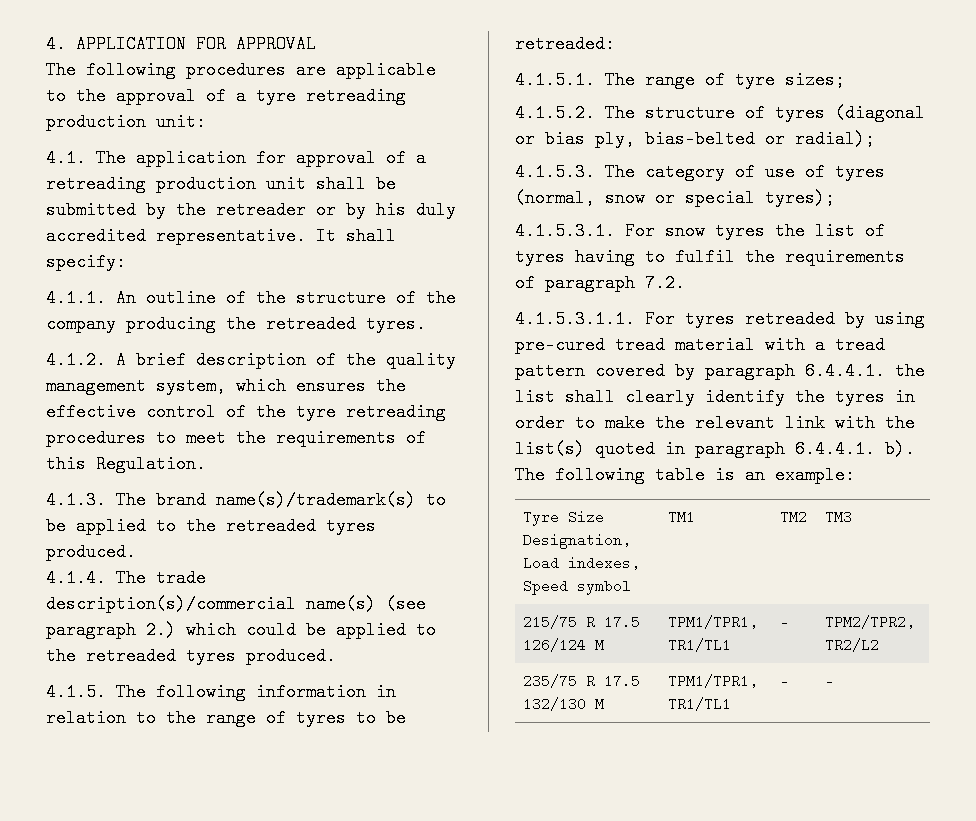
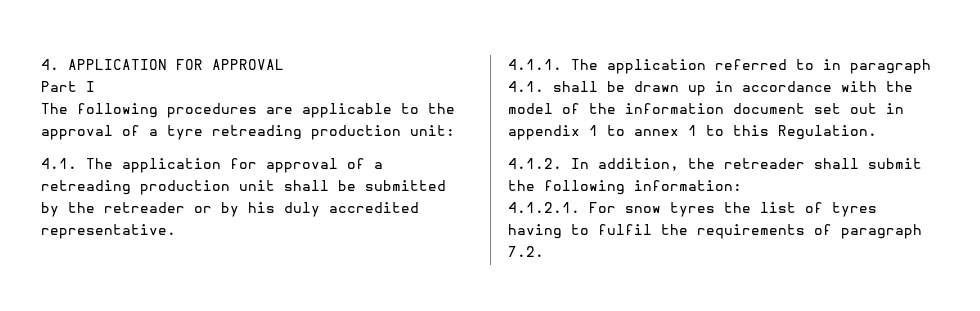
+ Part I
- 4.1. The application for approval of a retreading production unit shall be submitted by the retreader or by his duly accredited representative. It shall specify:
- 4.1.1. An outline of the structure of the company producing the retreaded tyres.
- 4.1.2. A brief description of the quality management system, which ensures the effective control of the tyre retreading procedures to meet the requirements of this Regulation.
- 4.1.3. The brand name(s)/trademark(s) to be applied to the retreaded tyres produced.
- 4.1.4. The trade description(s)/commercial name(s) (see paragraph 2.) which could be applied to the retreaded tyres produced.
- 4.1.5. The following information in relation to the range of tyres to be retreaded:
- 4.1.5.1. The range of tyre sizes;
- 4.1.5.2. The structure of tyres (diagonal or bias ply, bias-belted or radial);
- 4.1.5.3. The category of use of tyres (normal, snow or special tyres);
- 4.1.5.3.1. For snow tyres the list of tyres having to fulfil the requirements of paragraph 7.2.
+ 4.1. The application for approval of a retreading production unit shall be submitted by the retreader or by his duly accredited representative.
+ 4.1.1. The application referred to in paragraph 4.1. shall be drawn up in accordance with the model of the information document set out in appendix 1 to annex 1 to this Regulation.
+ 4.1.2. In addition, the retreader shall submit the following information:
+ 4.1.2.1. For snow tyres the list of tyres having to fulfil the requirements of paragraph 7.2.
- 4.1.5.3.1.1. For tyres retreaded by using pre-cured tread material with a tread pattern covered by paragraph 6.4.4.1. the list shall clearly identify the tyres in order to make the relevant link with the list(s) quoted in paragraph 6.4.4.1. b). The following table is an example:
- Tyre Size Designation, Load indexes, Speed symbol | TM1 | TM2 | TM3
- 215/75 R 17.5 126/124 M | TPM1/TPR1, TR1/TL1 | - | TPM2/TPR2, TR2/L2
- 235/75 R 17.5 132/130 M | TPM1/TPR1, TR1/TL1 | - | -

